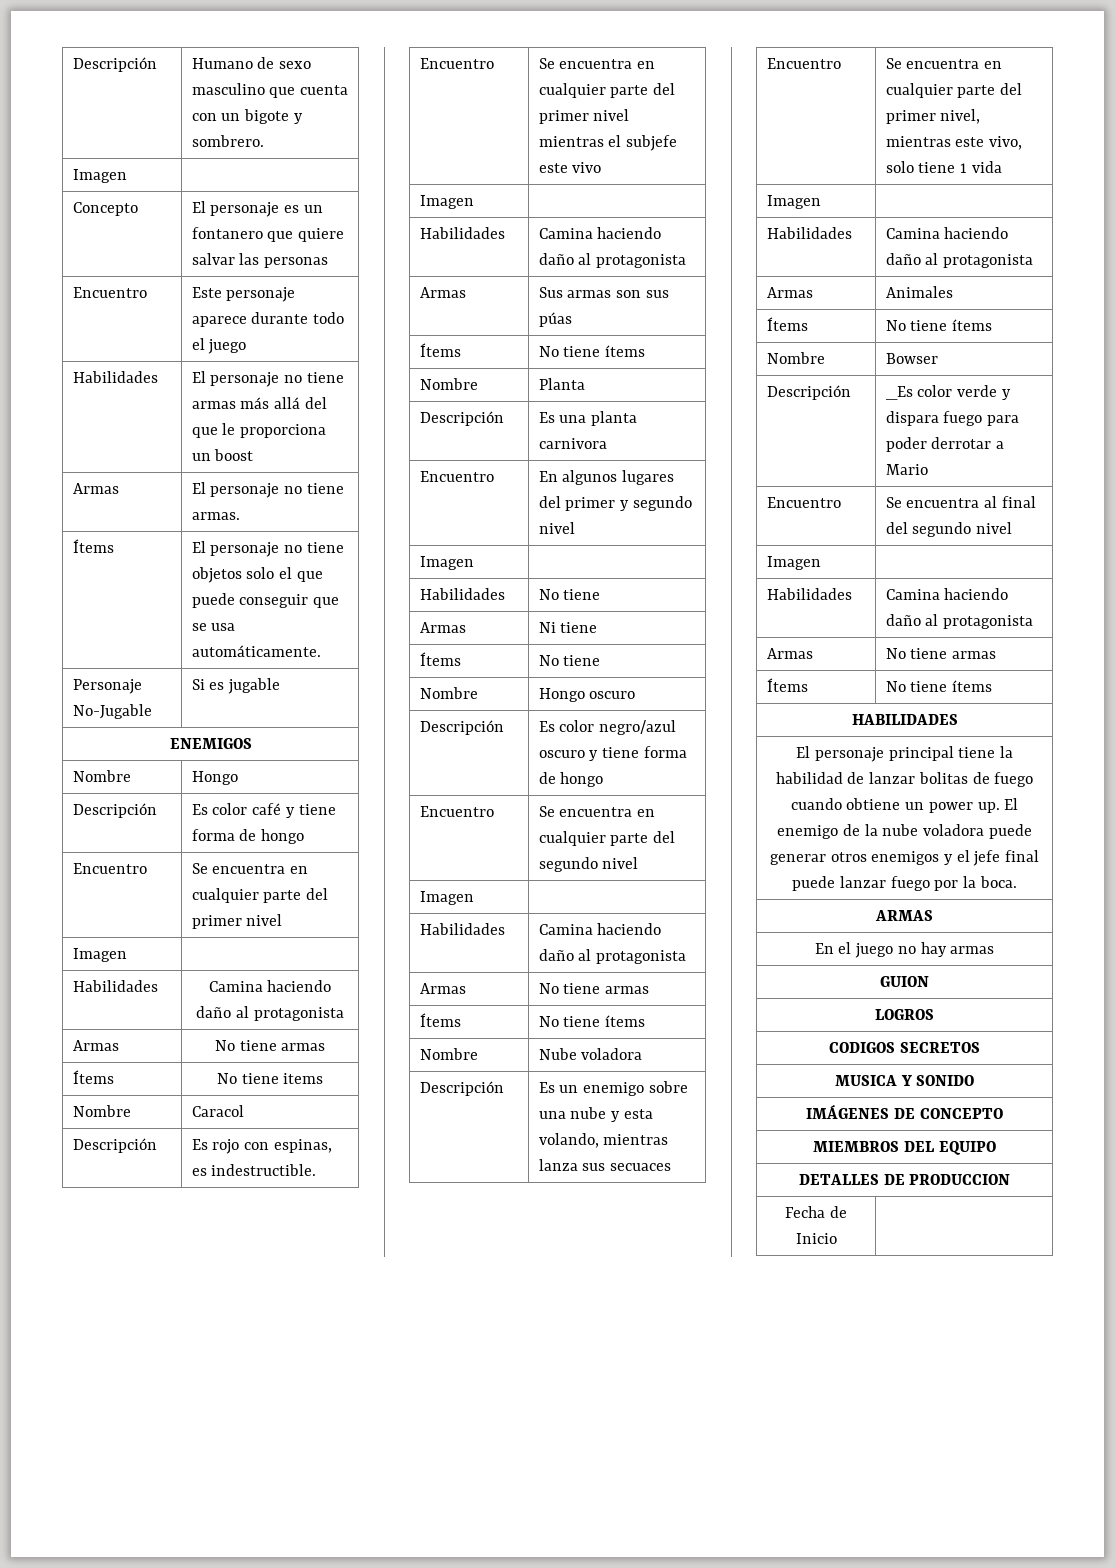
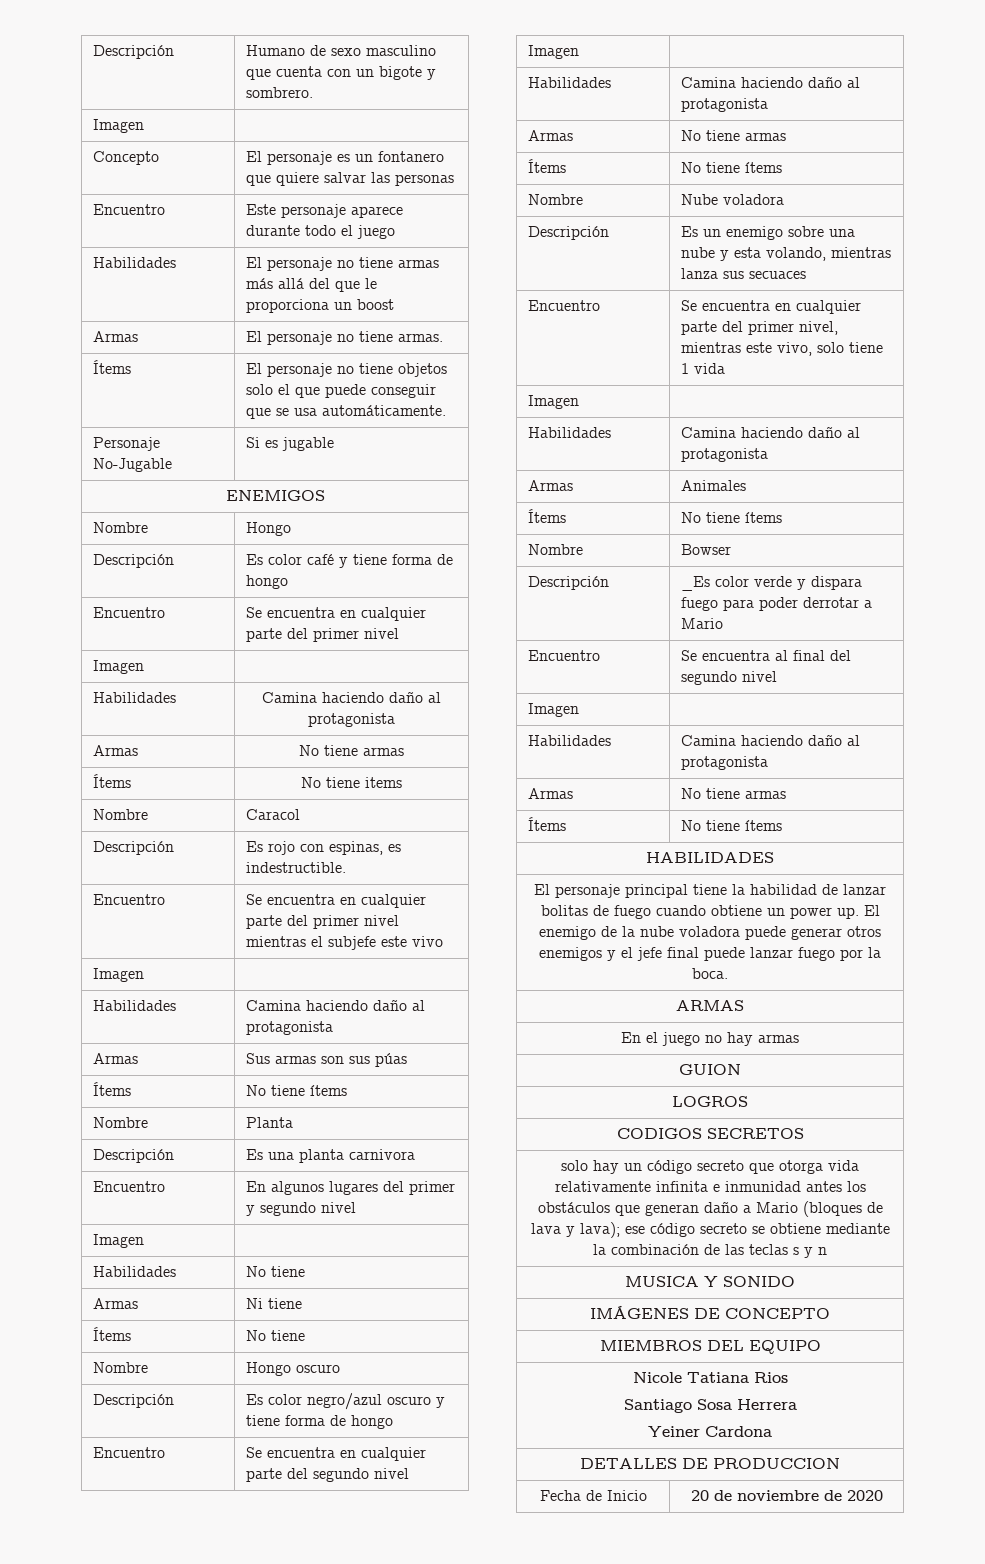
+ solo hay un código secreto que otorga vida relativamente infinita e inmunidad antes los obstáculos que generan daño a Mario (bloques de lava y lava); ese código secreto se obtiene mediante la combinación de las teclas s y n
+ Nicole Tatiana Rios
+ Santiago Sosa Herrera
+ Yeiner Cardona
- Fecha de Inicio |
+ Fecha de Inicio | 20 de noviembre de 2020

